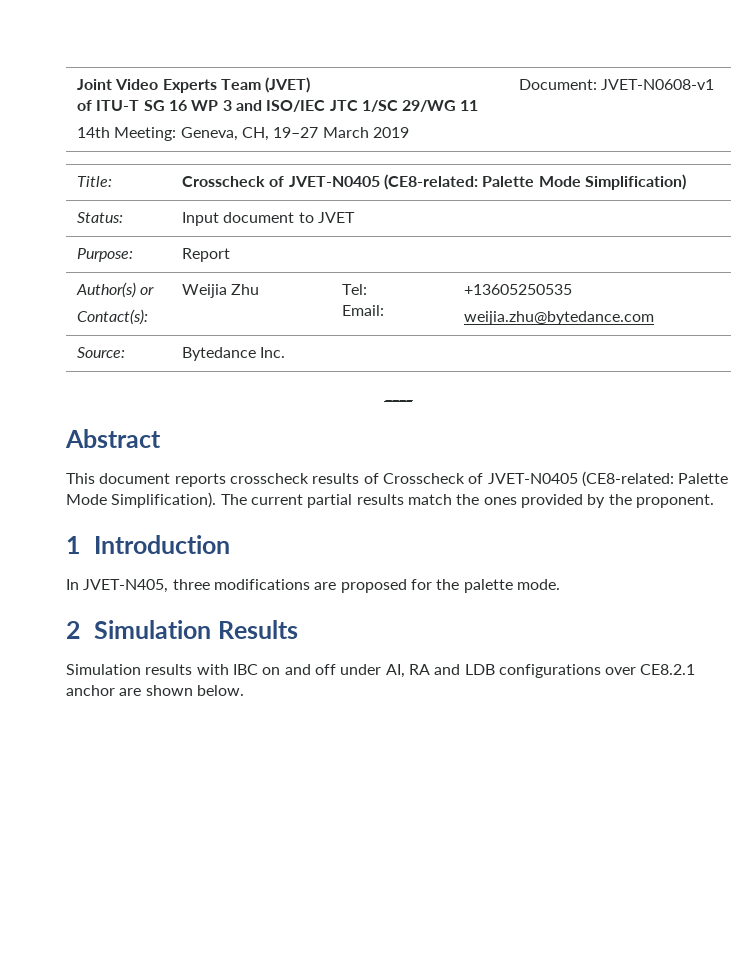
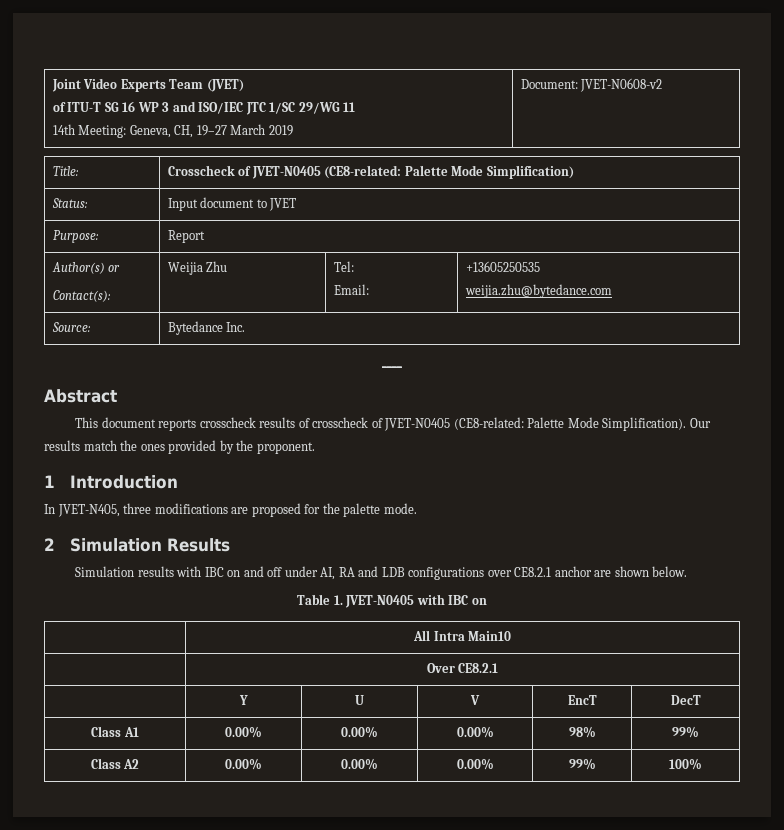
  Joint Video Experts Team (JVET)
  of ITU-T SG 16 WP 3 and ISO/IEC JTC 1/SC 29/WG 11
- 14th Meeting: Geneva, CH, 19–27 March 2019 | Document: JVET-N0608-v1
+ 14th Meeting: Geneva, CH, 19–27 March 2019 | Document: JVET-N0608-v2
- This document reports crosscheck results of Crosscheck of JVET-N0405 (CE8-related: Palette Mode Simplification).
+ This document reports crosscheck results of crosscheck of JVET-N0405 (CE8-related: Palette Mode Simplification).
- The current partial results match the ones provided by the proponent.
+ Our results match the ones provided by the proponent.
+ Table 1. JVET-N0405 with IBC on
+ | All Intra Main10
+ | Over CE8.2.1
+ | Y | U | V | EncT | DecT
+ Class A1 | 0.00% | 0.00% | 0.00% | 98% | 99%
+ Class A2 | 0.00% | 0.00% | 0.00% | 99% | 100%

